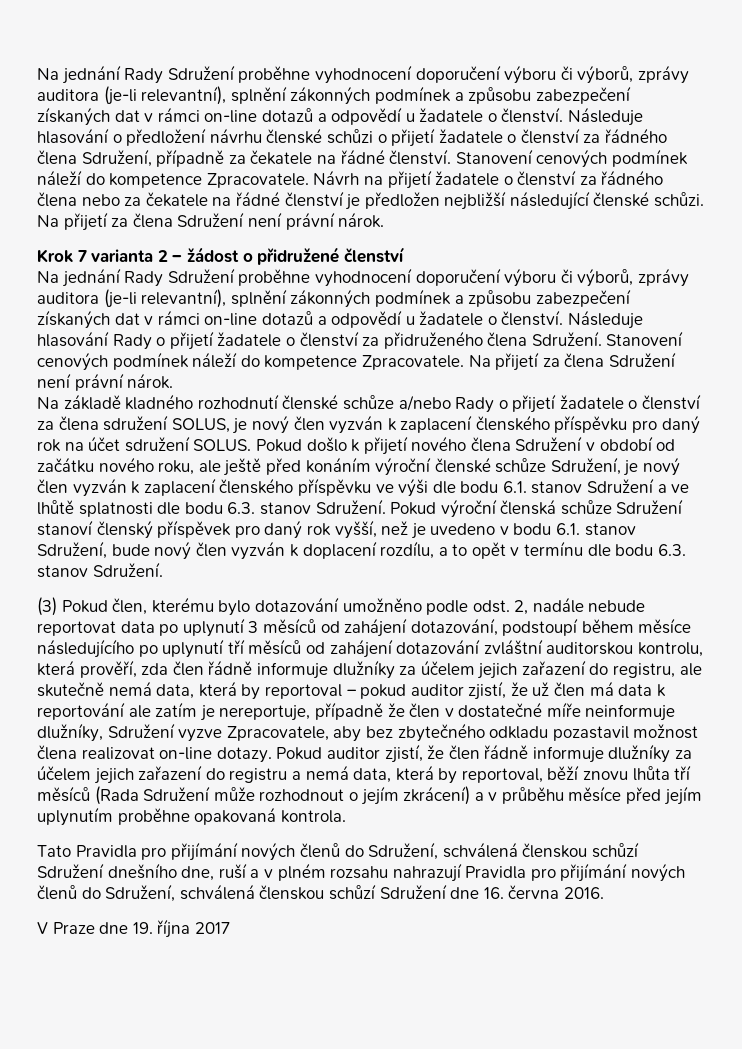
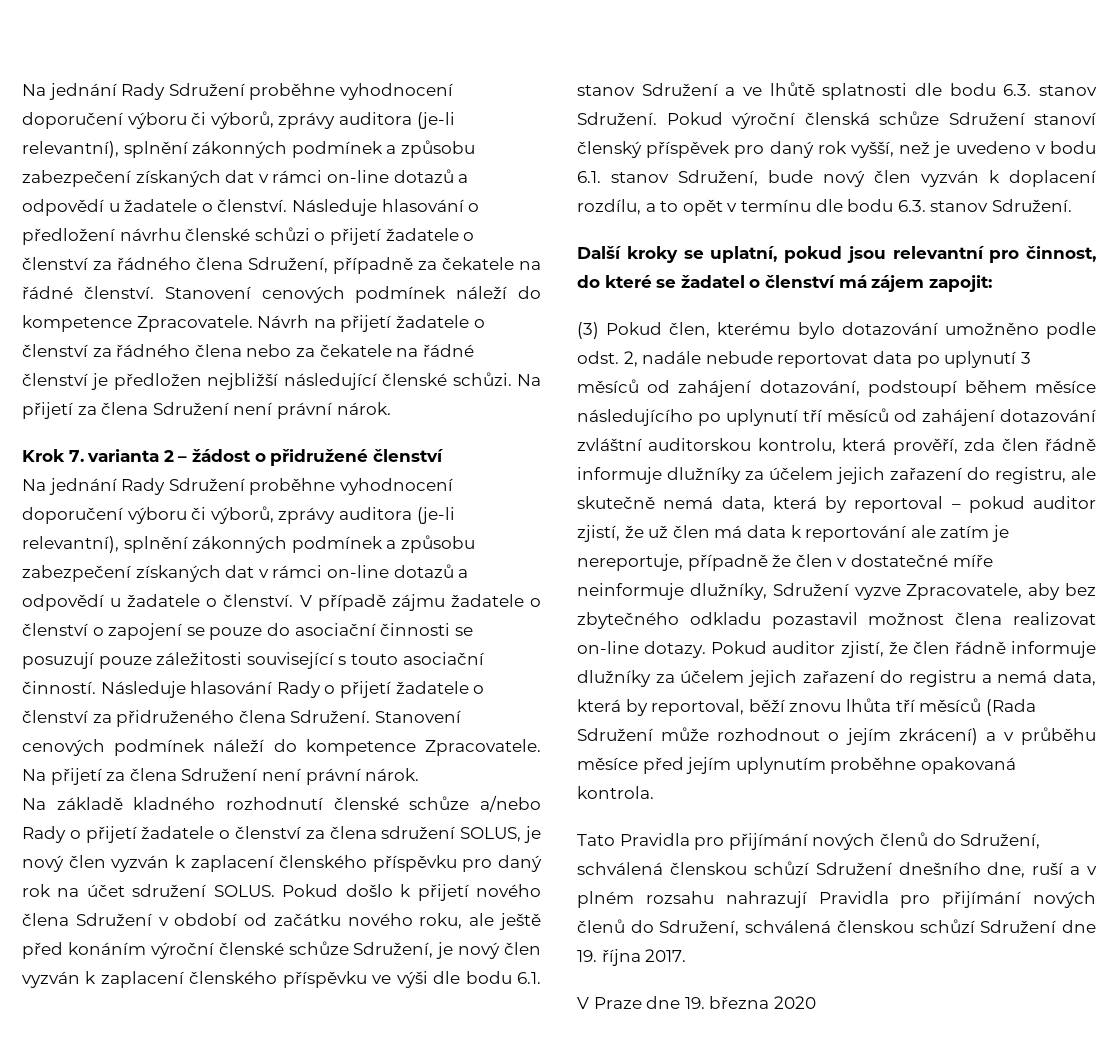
- Krok 7 varianta 2 – žádost o přidružené členství
+ Krok 7. varianta 2 – žádost o přidružené členství
+ V případě zájmu žadatele o členství o zapojení se pouze do asociační činnosti se posuzují pouze záležitosti související s touto asociační činností.
+ Další kroky se uplatní, pokud jsou relevantní pro činnost, do které se žadatel o členství má zájem zapojit:
- Tato Pravidla pro přijímání nových členů do Sdružení, schválená členskou schůzí Sdružení dnešního dne, ruší a v plném rozsahu nahrazují Pravidla pro přijímání nových členů do Sdružení, schválená členskou schůzí Sdružení dne 16. června 2016.
+ Tato Pravidla pro přijímání nových členů do Sdružení, schválená členskou schůzí Sdružení dnešního dne, ruší a v plném rozsahu nahrazují Pravidla pro přijímání nových členů do Sdružení, schválená členskou schůzí Sdružení dne 19. října 2017.
- V Praze dne 19. října 2017
+ V Praze dne 19. března 2020

